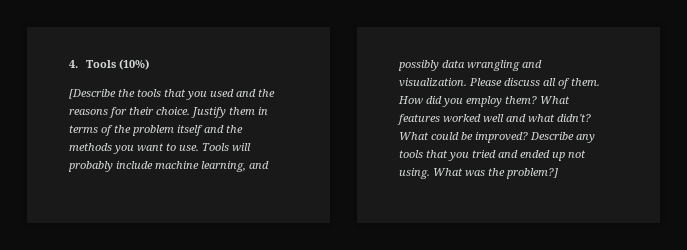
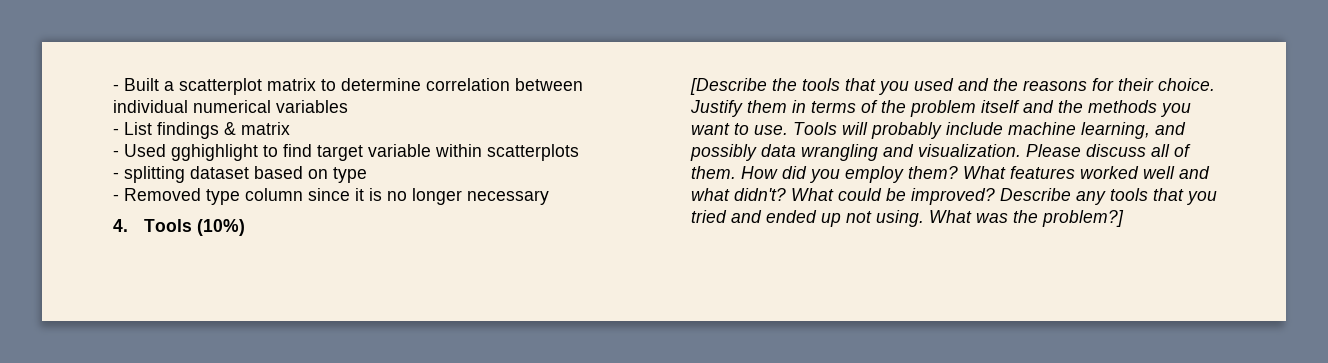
+ - Built a scatterplot matrix to determine correlation between individual numerical variables
+ - List findings & matrix
+ - Used gghighlight to find target variable within scatterplots
+ - splitting dataset based on type
+ - Removed type column since it is no longer necessary

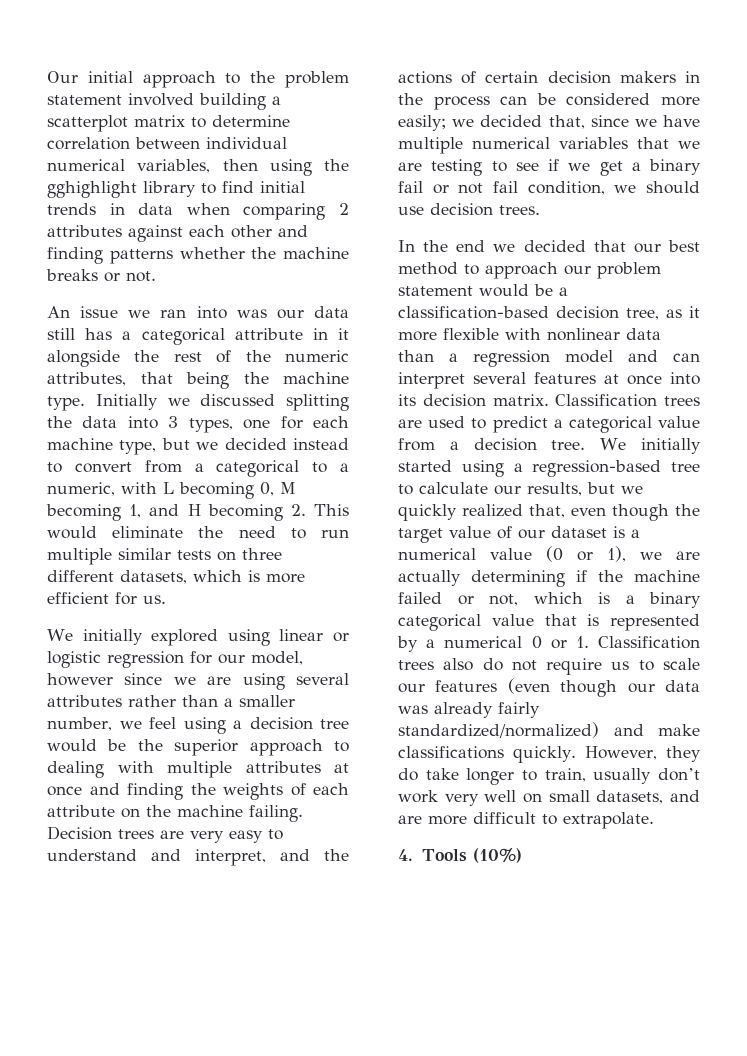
- - Built a scatterplot matrix to determine correlation between individual numerical variables
- - List findings & matrix
- - Used gghighlight to find target variable within scatterplots
- - splitting dataset based on type
- - Removed type column since it is no longer necessary
+ Our initial approach to the problem statement involved building a scatterplot matrix to determine correlation between individual numerical variables, then using the gghighlight library to find initial trends in data when comparing 2 attributes against each other and finding patterns whether the machine breaks or not.
+ An issue we ran into was our data still has a categorical attribute in it alongside the rest of the numeric attributes, that being the machine type. Initially we discussed splitting the data into 3 types, one for each machine type, but we decided instead to convert from a categorical to a numeric, with L becoming 0, M becoming 1, and H becoming 2. This would eliminate the need to run multiple similar tests on three different datasets, which is more efficient for us.
+ We initially explored using linear or logistic regression for our model, however since we are using several attributes rather than a smaller number, we feel using a decision tree would be the superior approach to dealing with multiple attributes at once and finding the weights of each attribute on the machine failing. Decision trees are very easy to understand and interpret, and the actions of certain decision makers in the process can be considered more easily; we decided that, since we have multiple numerical variables that we are testing to see if we get a binary fail or not fail condition, we should use decision trees.
+ In the end we decided that our best method to approach our problem statement would be a classification-based decision tree, as it more flexible with nonlinear data than a regression model and can interpret several features at once into its decision matrix. Classification trees are used to predict a categorical value from a decision tree. We initially started using a regression-based tree to calculate our results, but we quickly realized that, even though the target value of our dataset is a numerical value (0 or 1), we are actually determining if the machine failed or not, which is a binary categorical value that is represented by a numerical 0 or 1. Classification trees also do not require us to scale our features (even though our data was already fairly standardized/normalized) and make classifications quickly. However, they do take longer to train, usually don’t work very well on small datasets, and are more difficult to extrapolate.
  4. Tools (10%)
- [Describe the tools that you used and the reasons for their choice. Justify them in terms of the problem itself and the methods you want to use. Tools will probably include machine learning, and possibly data wrangling and visualization. Please discuss all of them. How did you employ them? What features worked well and what didn't? What could be improved? Describe any tools that you tried and ended up not using. What was the problem?]

